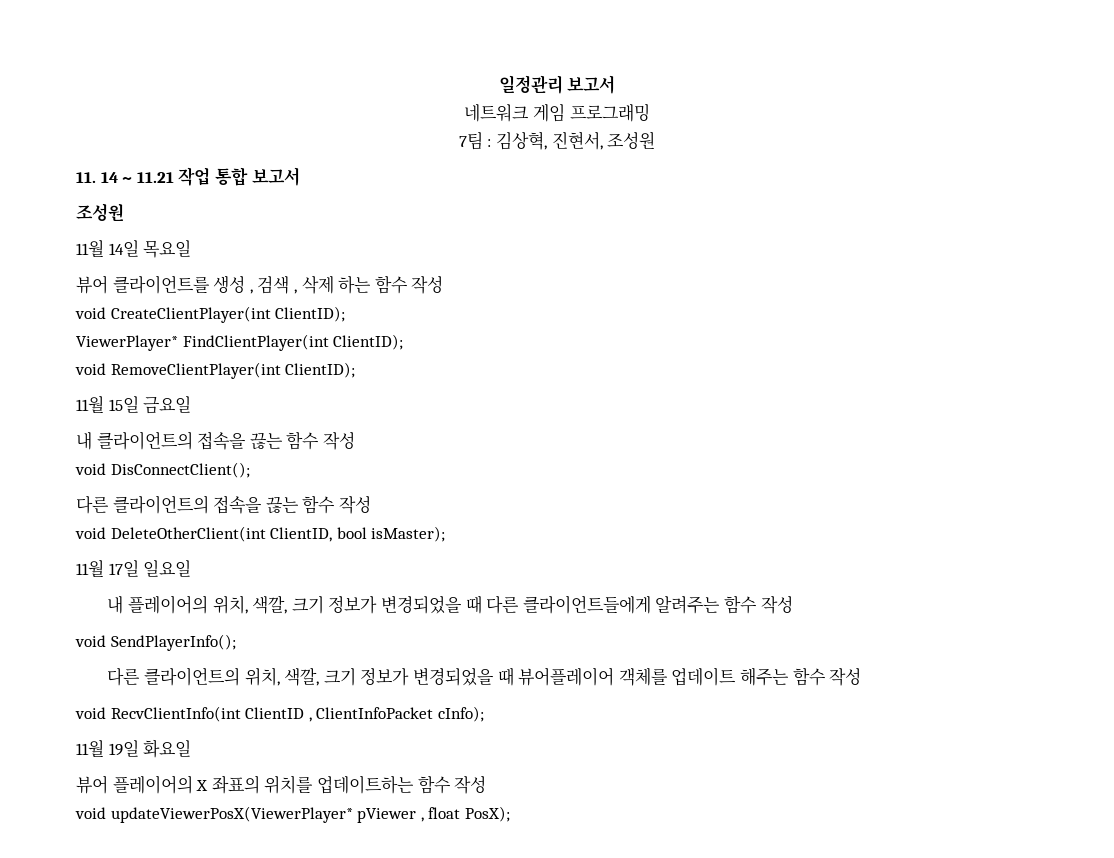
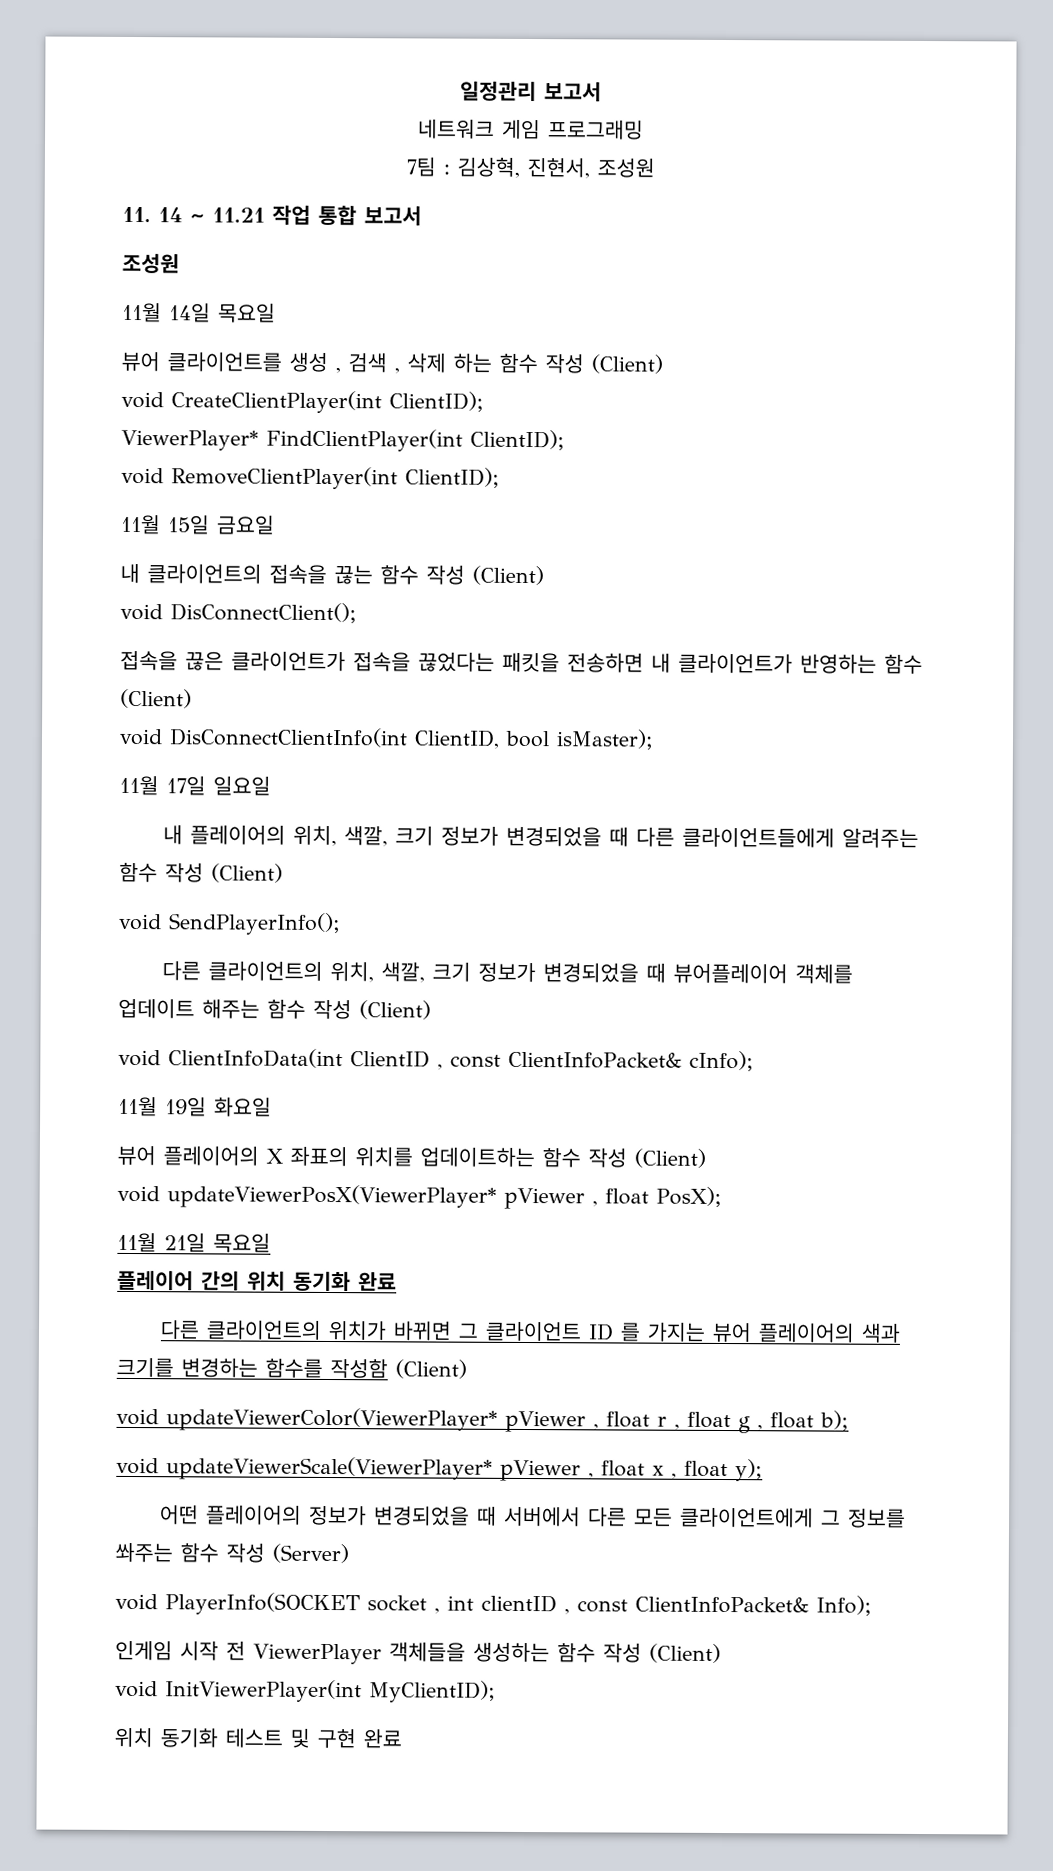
- 뷰어 클라이언트를 생성 , 검색 , 삭제 하는 함수 작성
+ 뷰어 클라이언트를 생성 , 검색 , 삭제 하는 함수 작성 (Client)
- 내 클라이언트의 접속을 끊는 함수 작성
+ 내 클라이언트의 접속을 끊는 함수 작성 (Client)
- 다른 클라이언트의 접속을 끊는 함수 작성
- void DeleteOtherClient(int ClientID, bool isMaster);
+ 접속을 끊은 클라이언트가 접속을 끊었다는 패킷을 전송하면 내 클라이언트가 반영하는 함수 (Client)
+ void DisConnectClientInfo(int ClientID, bool isMaster);
- 내 플레이어의 위치, 색깔, 크기 정보가 변경되었을 때 다른 클라이언트들에게 알려주는 함수 작성
+ 내 플레이어의 위치, 색깔, 크기 정보가 변경되었을 때 다른 클라이언트들에게 알려주는 함수 작성 (Client)
- 다른 클라이언트의 위치, 색깔, 크기 정보가 변경되었을 때 뷰어플레이어 객체를 업데이트 해주는 함수 작성
- void RecvClientInfo(int ClientID , ClientInfoPacket cInfo);
+ 다른 클라이언트의 위치, 색깔, 크기 정보가 변경되었을 때 뷰어플레이어 객체를 업데이트 해주는 함수 작성 (Client)
+ void ClientInfoData(int ClientID , const ClientInfoPacket& cInfo);
- 뷰어 플레이어의 X 좌표의 위치를 업데이트하는 함수 작성
+ 뷰어 플레이어의 X 좌표의 위치를 업데이트하는 함수 작성 (Client)
+ 11월 21일 목요일
+ 플레이어 간의 위치 동기화 완료
+ 다른 클라이언트의 위치가 바뀌면 그 클라이언트 ID 를 가지는 뷰어 플레이어의 색과 크기를 변경하는 함수를 작성함 (Client)
+ void updateViewerColor(ViewerPlayer* pViewer , float r , float g , float b);
+ void updateViewerScale(ViewerPlayer* pViewer , float x , float y);
+ 어떤 플레이어의 정보가 변경되었을 때 서버에서 다른 모든 클라이언트에게 그 정보를 쏴주는 함수 작성 (Server)
+ void PlayerInfo(SOCKET socket , int clientID , const ClientInfoPacket& Info);
+ 인게임 시작 전 ViewerPlayer 객체들을 생성하는 함수 작성 (Client)
+ void InitViewerPlayer(int MyClientID);
+ 위치 동기화 테스트 및 구현 완료

